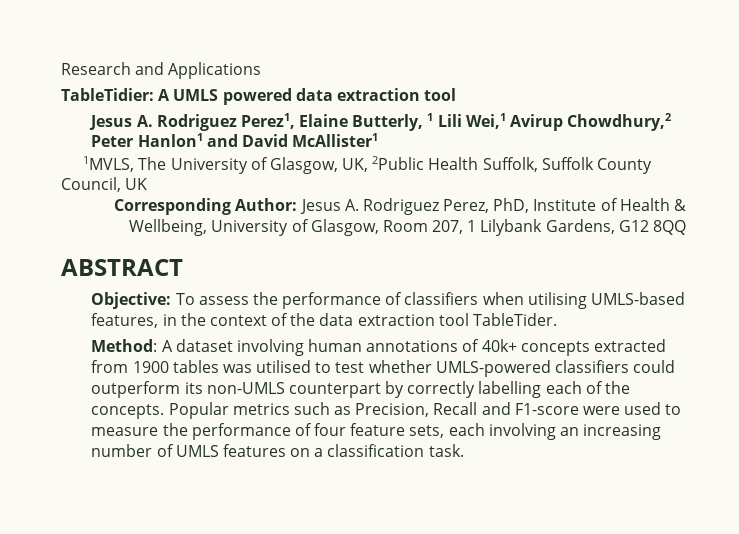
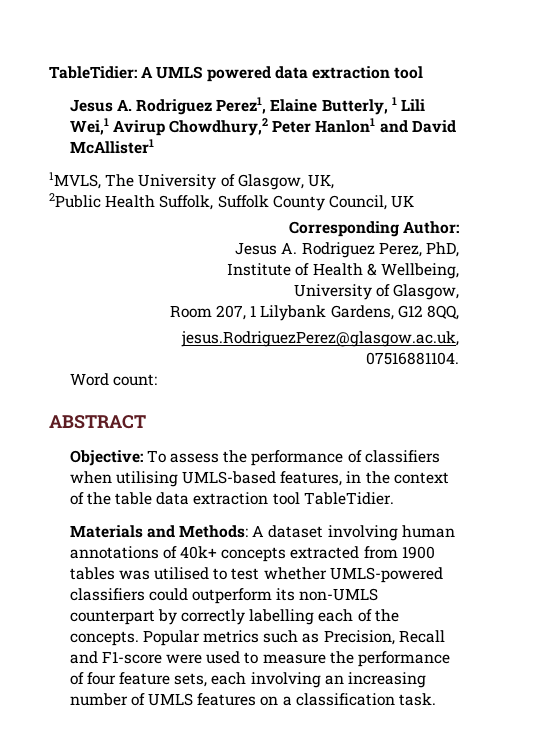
- Research and Applications
- 1MVLS, The University of Glasgow, UK, 2Public Health Suffolk, Suffolk County Council, UK
+ 1MVLS, The University of Glasgow, UK,
+ 2Public Health Suffolk, Suffolk County Council, UK
- Corresponding Author: Jesus A. Rodriguez Perez, PhD, Institute of Health & Wellbeing, University of Glasgow, Room 207, 1 Lilybank Gardens, G12 8QQ
+ Corresponding Author:
+ Jesus A. Rodriguez Perez, PhD,
+ Institute of Health & Wellbeing,
+ University of Glasgow,
+ Room 207, 1 Lilybank Gardens, G12 8QQ,
+ jesus.RodriguezPerez@glasgow.ac.uk,
+ 07516881104.
+ Word count:
- Objective: To assess the performance of classifiers when utilising UMLS-based features, in the context of the data extraction tool TableTider.
- Method: A dataset involving human annotations of 40k+ concepts extracted from 1900 tables was utilised to test whether UMLS-powered classifiers could outperform its non-UMLS counterpart by correctly labelling each of the concepts.
+ Objective: To assess the performance of classifiers when utilising UMLS-based features, in the context of the table data extraction tool TableTidier.
+ Materials and Methods: A dataset involving human annotations of 40k+ concepts extracted from 1900 tables was utilised to test whether UMLS-powered classifiers could outperform its non-UMLS counterpart by correctly labelling each of the concepts.

